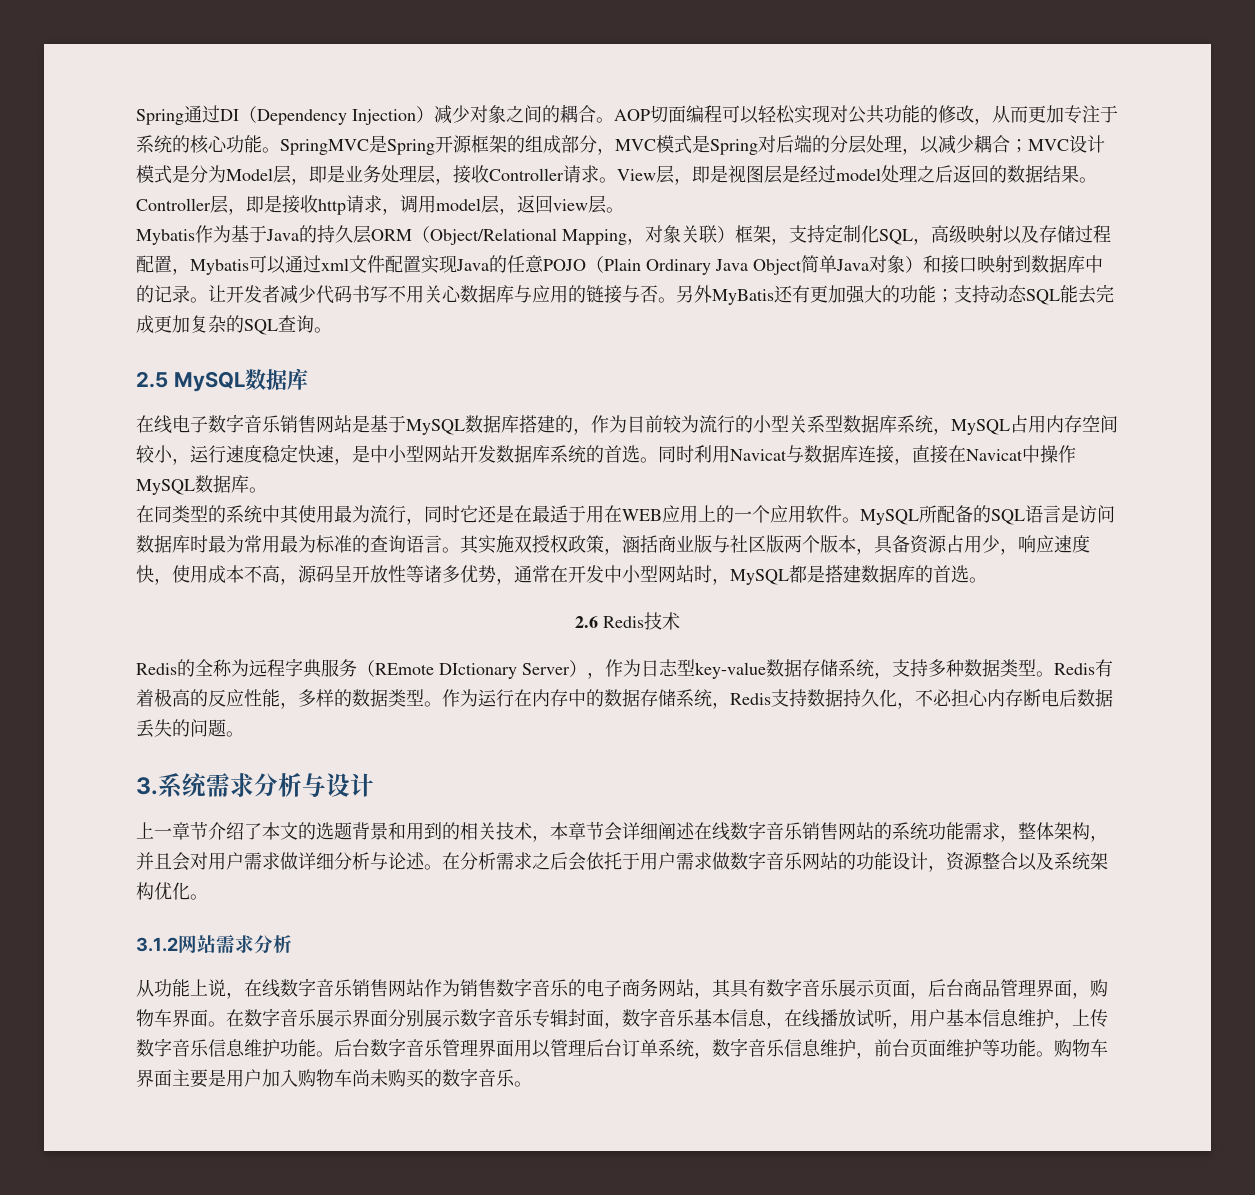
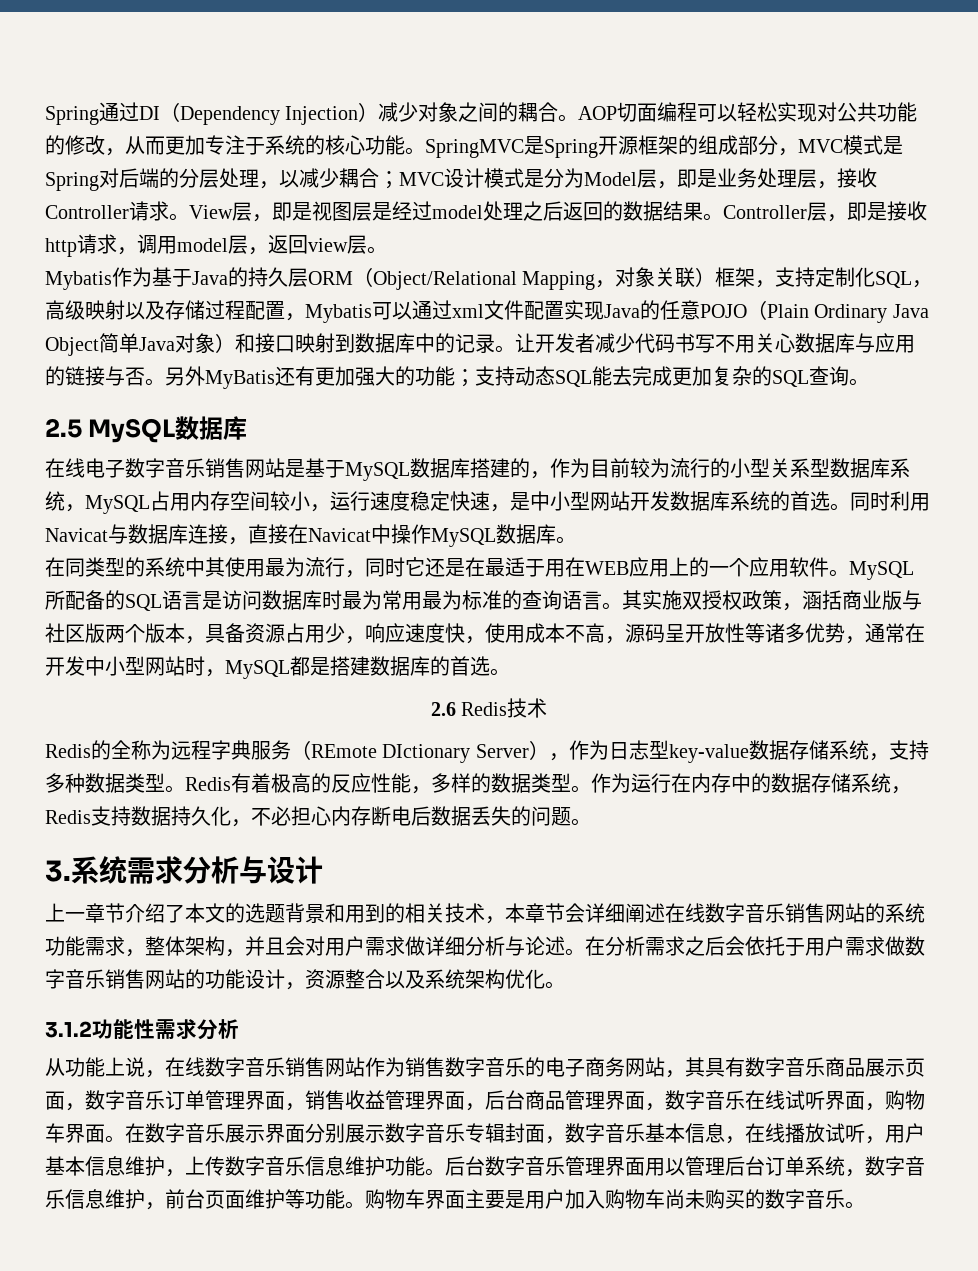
- 在分析需求之后会依托于用户需求做数字音乐网站的功能设计，资源整合以及系统架构优化。
+ 在分析需求之后会依托于用户需求做数字音乐销售网站的功能设计，资源整合以及系统架构优化。
- 3.1.2网站需求分析
+ 3.1.2功能性需求分析
- 从功能上说，在线数字音乐销售网站作为销售数字音乐的电子商务网站，其具有数字音乐展示页面，后台商品管理界面，购物车界面。
+ 从功能上说，在线数字音乐销售网站作为销售数字音乐的电子商务网站，其具有数字音乐商品展示页面，数字音乐订单管理界面，销售收益管理界面，后台商品管理界面，数字音乐在线试听界面，购物车界面。

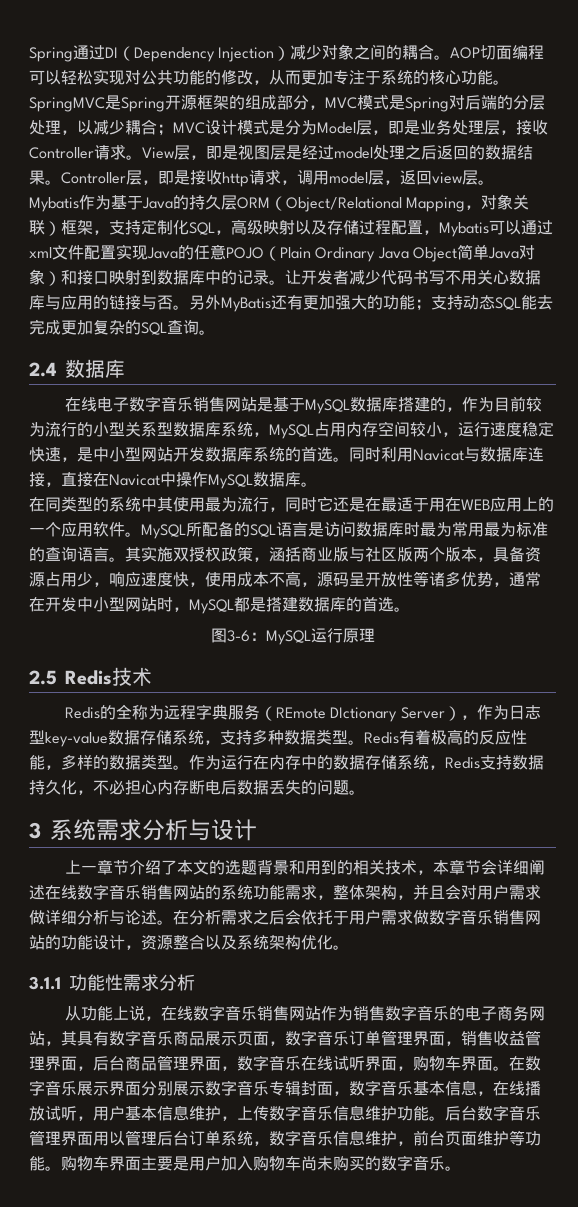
- 2.5 MySQL数据库
+ 2.4数据库
- 2.6 Redis技术
+ 图3-6：MySQL运行原理
+ 2.5 Redis技术
- 3.系统需求分析与设计
+ 3系统需求分析与设计
- 3.1.2功能性需求分析
+ 3.1.1功能性需求分析

